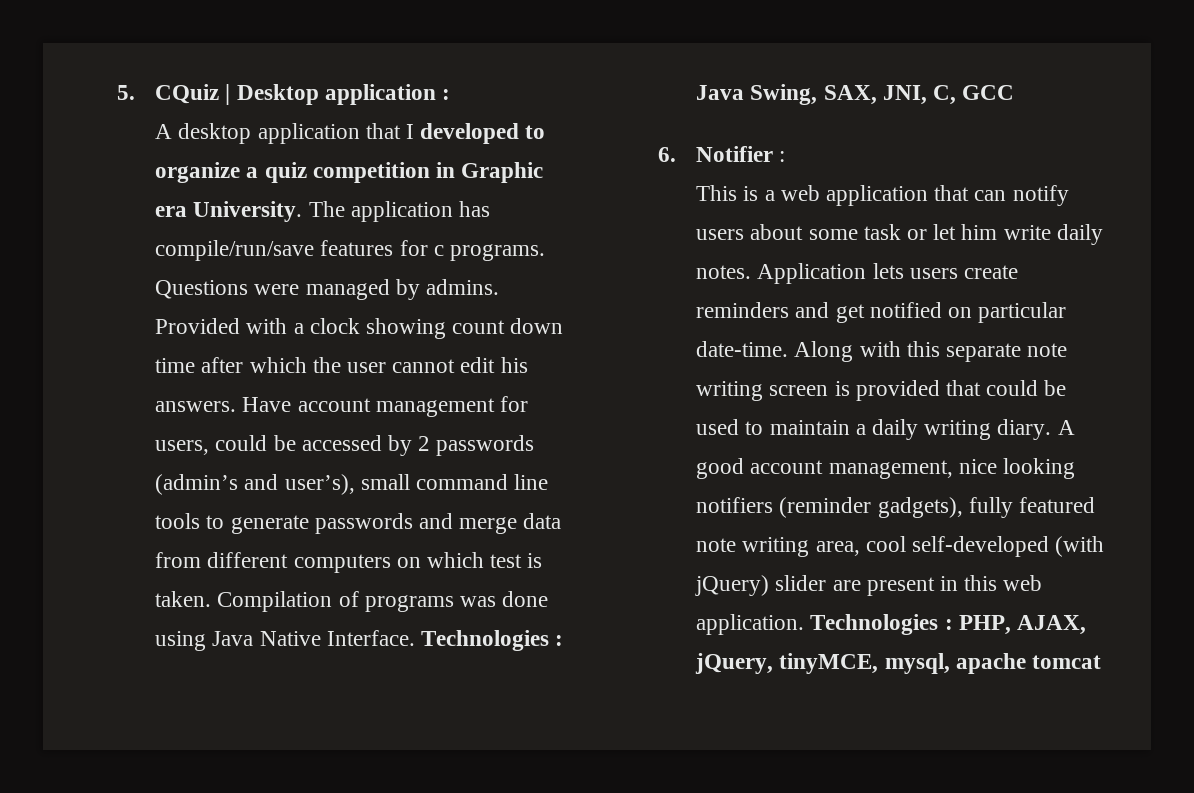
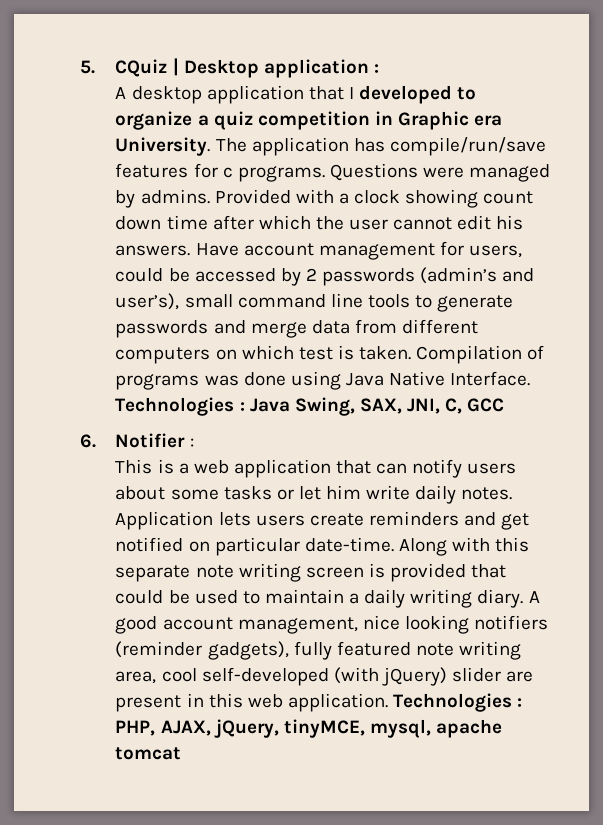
- This is a web application that can notify users about some task or let him write daily notes.
+ This is a web application that can notify users about some tasks or let him write daily notes.

